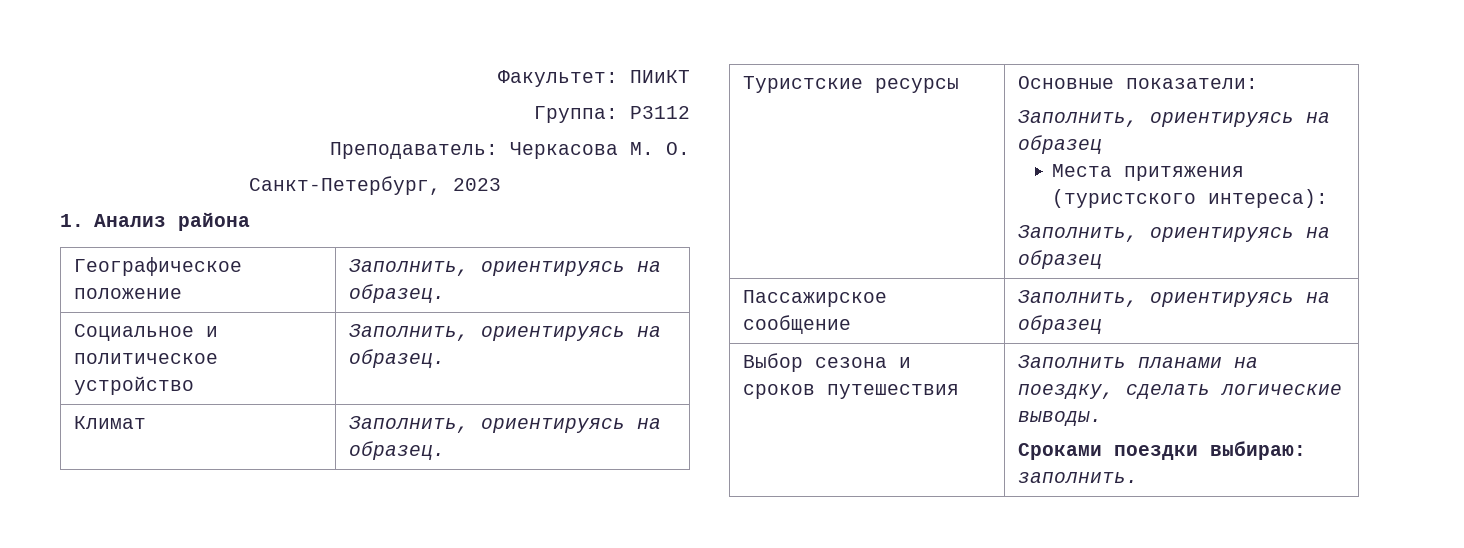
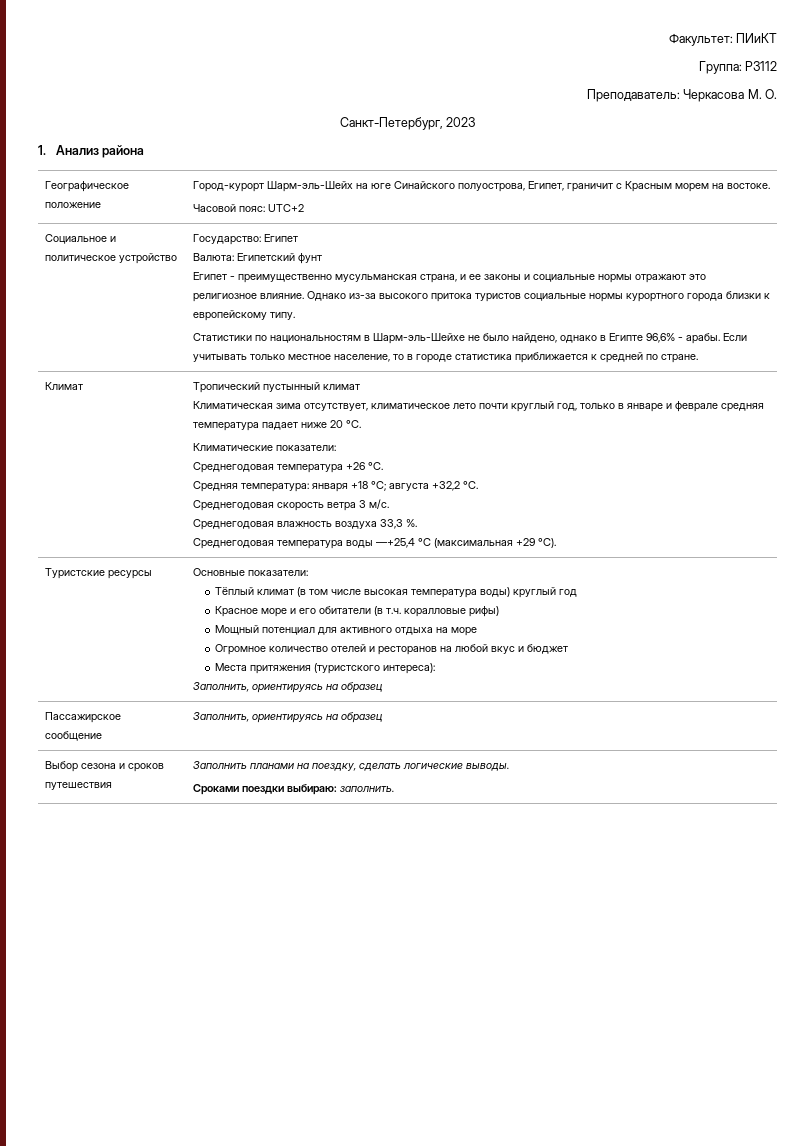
- Географическое положение | Заполнить, ориентируясь на образец.
- Социальное и политическое устройство | Заполнить, ориентируясь на образец.
- Климат | Заполнить, ориентируясь на образец.
+ Географическое положение | Город-курорт Шарм-эль-Шейх на юге Синайского полуострова, Египет, граничит с Красным морем на востоке.
+ Часовой пояс: UTC+2
+ Социальное и политическое устройство | Государство: Египет
+ Валюта: Египетский фунт
+ Египет - преимущественно мусульманская страна, и ее законы и социальные нормы отражают это религиозное влияние. Однако из-за высокого притока туристов социальные нормы курортного города близки к европейскому типу.
+ Статистики по национальностям в Шарм-эль-Шейхе не было найдено, однако в Египте 96,6% - арабы. Если учитывать только местное население, то в городе статистика приближается к средней по стране.
+ Климат | Тропический пустынный климат
+ Климатическая зима отсутствует, климатическое лето почти круглый год, только в январе и феврале средняя температура падает ниже 20 °C.
+ Климатические показатели:
+ Среднегодовая температура +26 °C.
+ Средняя температура: января +18 °C; августа +32,2 °C.
+ Среднегодовая скорость ветра 3 м/с.
+ Среднегодовая влажность воздуха 33,3 %.
+ Среднегодовая температура воды —+25,4 °C (максимальная +29 °С).
  Туристские ресурсы | Основные показатели:
- Заполнить, ориентируясь на образец
+ Тёплый климат (в том числе высокая температура воды) круглый год
+ Красное море и его обитатели (в т.ч. коралловые рифы)
+ Мощный потенциал для активного отдыха на море
+ Огромное количество отелей и ресторанов на любой вкус и бюджет

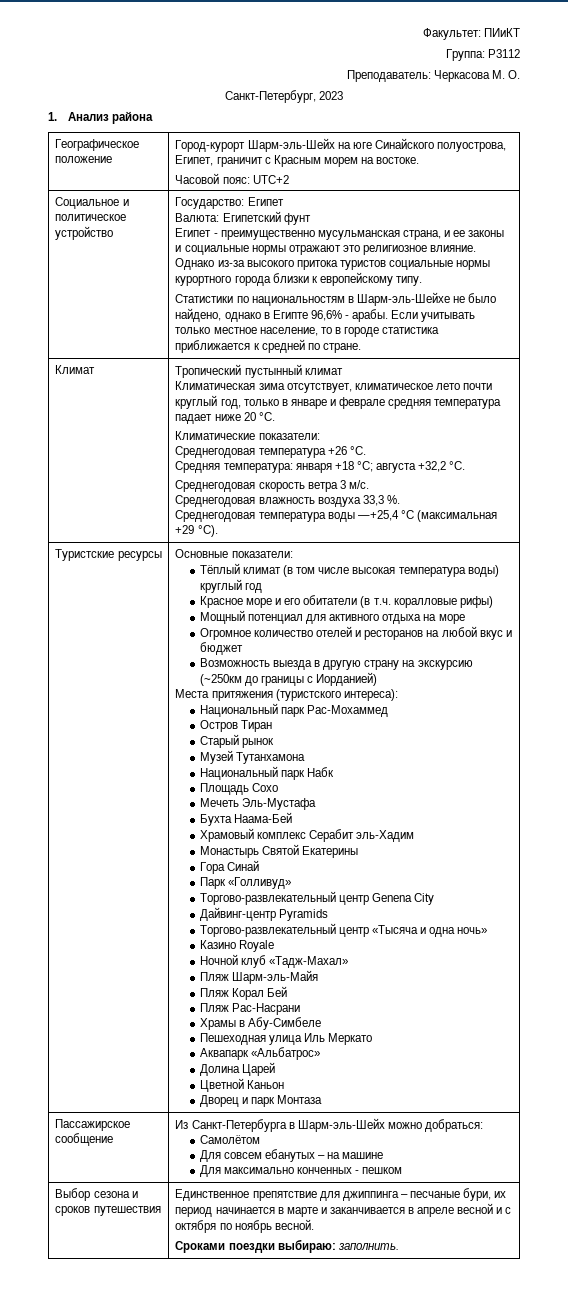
+ Возможность выезда в другую страну на экскурсию (~250км до границы с Иорданией)
  Места притяжения (туристского интереса):
- Заполнить, ориентируясь на образец
- Пассажирское сообщение | Заполнить, ориентируясь на образец
+ Национальный парк Рас-Мохаммед
+ Остров Тиран
+ Старый рынок
+ Музей Тутанхамона
+ Национальный парк Набк
+ Площадь Сохо
+ Мечеть Эль-Мустафа
+ Бухта Наама-Бей
+ Храмовый комплекс Серабит эль-Хадим
+ Монастырь Святой Екатерины
+ Гора Синай
+ Парк «Голливуд»
+ Торгово-развлекательный центр Genena City
+ Дайвинг-центр Pyramids
+ Торгово-развлекательный центр «Тысяча и одна ночь»
+ Казино Royale
+ Ночной клуб «Тадж-Махал»
+ Пляж Шарм-эль-Майя
+ Пляж Корал Бей
+ Пляж Рас-Насрани
+ Храмы в Абу-Симбеле
+ Пешеходная улица Иль Меркато
+ Аквапарк «Альбатрос»
+ Долина Царей
+ Цветной Каньон
+ Дворец и парк Монтаза
+ Пассажирское сообщение | Из Санкт-Петербурга в Шарм-эль-Шейх можно добраться:
+ Самолётом
+ Для совсем ебанутых – на машине
+ Для максимально конченных - пешком
- Выбор сезона и сроков путешествия | Заполнить планами на поездку, сделать логические выводы.
+ Выбор сезона и сроков путешествия | Единственное препятствие для джиппинга – песчаные бури, их период начинается в марте и заканчивается в апреле весной и с октября по ноябрь весной.

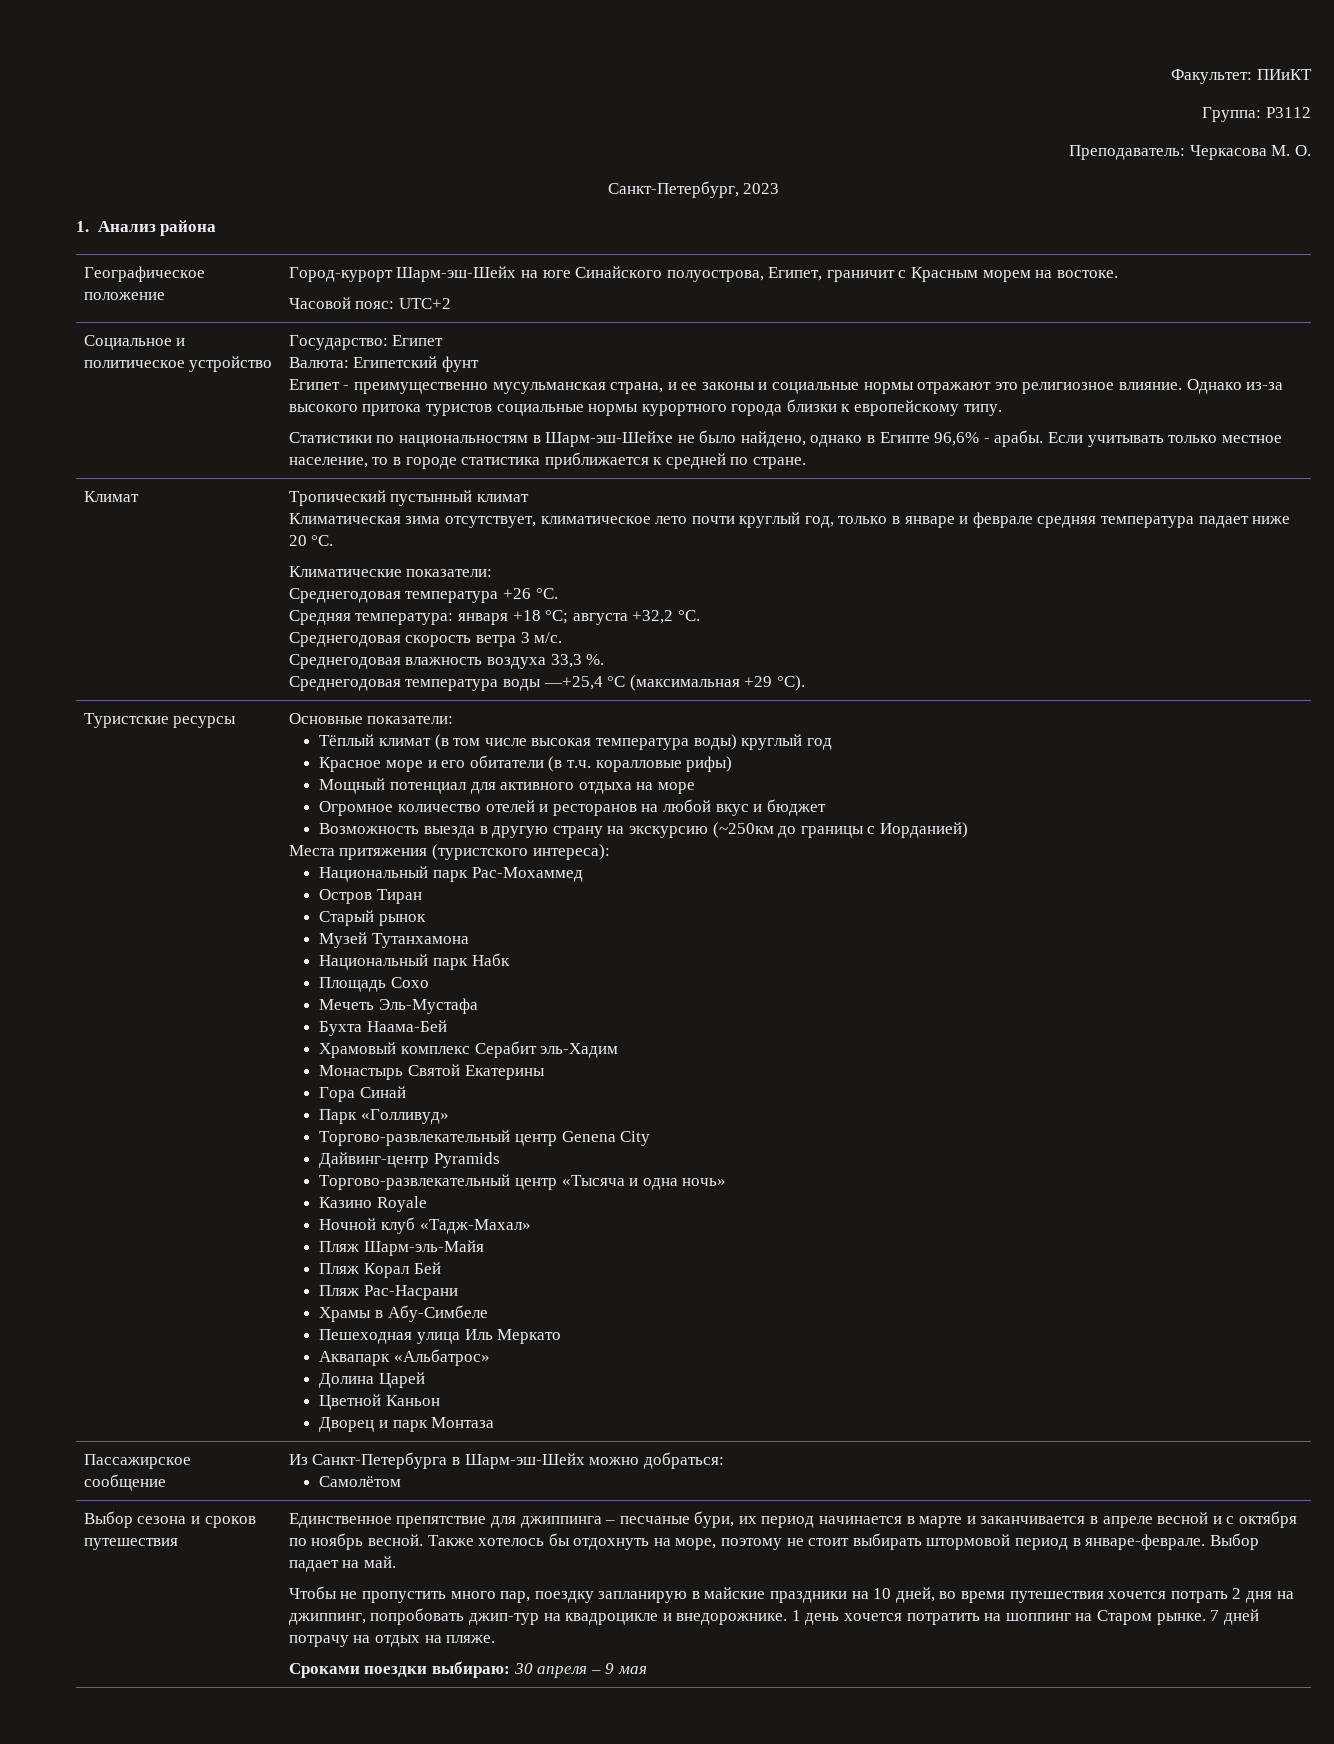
- Географическое положение | Город-курорт Шарм-эль-Шейх на юге Синайского полуострова, Египет, граничит с Красным морем на востоке.
+ Географическое положение | Город-курорт Шарм-эш-Шейх на юге Синайского полуострова, Египет, граничит с Красным морем на востоке.
- Статистики по национальностям в Шарм-эль-Шейхе не было найдено, однако в Египте 96,6% - арабы.
+ Статистики по национальностям в Шарм-эш-Шейхе не было найдено, однако в Египте 96,6% - арабы.
- Пассажирское сообщение | Из Санкт-Петербурга в Шарм-эль-Шейх можно добраться:
+ Пассажирское сообщение | Из Санкт-Петербурга в Шарм-эш-Шейх можно добраться:
  Самолётом
- Для совсем ебанутых – на машине
- Для максимально конченных - пешком
- Единственное препятствие для джиппинга – песчаные бури, их период начинается в марте и заканчивается в апреле весной и с октября по ноябрь весной.
- Сроками поездки выбираю: заполнить.
+ Единственное препятствие для джиппинга – песчаные бури, их период начинается в марте и заканчивается в апреле весной и с октября по ноябрь весной. Также хотелось бы отдохнуть на море, поэтому не стоит выбирать штормовой период в январе-феврале. Выбор падает на май.
+ Чтобы не пропустить много пар, поездку запланирую в майские праздники на 10 дней, во время путешествия хочется потрать 2 дня на джиппинг, попробовать джип-тур на квадроцикле и внедорожнике. 1 день хочется потратить на шоппинг на Старом рынке. 7 дней потрачу на отдых на пляже.
+ Сроками поездки выбираю: 30 апреля – 9 мая

